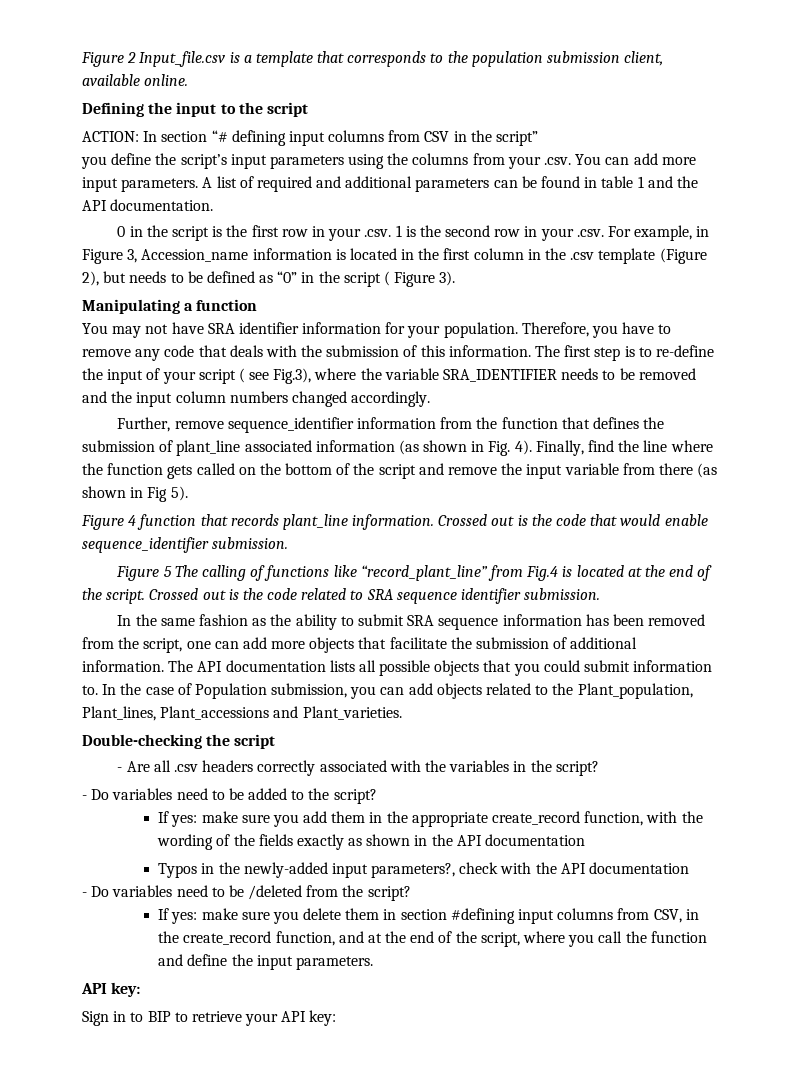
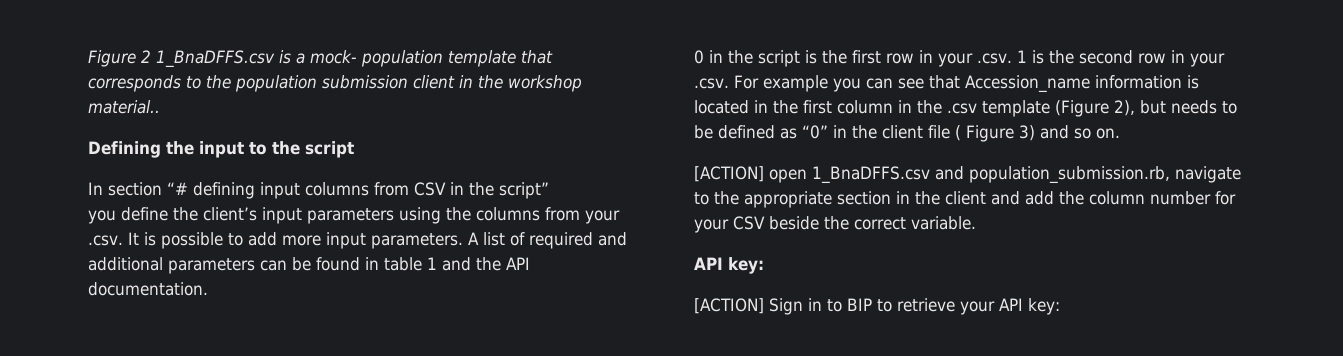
- Figure 2 Input_file.csv is a template that corresponds to the population submission client, available online.
+ Figure 2 1_BnaDFFS.csv is a mock- population template that corresponds to the population submission client in the workshop material..
- ACTION: In section “# defining input columns from CSV in the script”
+ In section “# defining input columns from CSV in the script”
- you define the script’s input parameters using the columns from your .csv. You can add more input parameters.
+ you define the client’s input parameters using the columns from your .csv. It is possible to add more input parameters.
- 0 in the script is the first row in your .csv. 1 is the second row in your .csv. For example, in Figure 3, Accession_name information is located in the first column in the .csv template (Figure 2), but needs to be defined as “0” in the script ( Figure 3).
- Manipulating a function
- You may not have SRA identifier information for your population. Therefore, you have to remove any code that deals with the submission of this information. The first step is to re-define the input of your script ( see Fig.3), where the variable SRA_IDENTIFIER needs to be removed and the input column numbers changed accordingly.
- Further, remove sequence_identifier information from the function that defines the submission of plant_line associated information (as shown in Fig. 4). Finally, find the line where the function gets called on the bottom of the script and remove the input variable from there (as shown in Fig 5).
- Figure 4 function that records plant_line information. Crossed out is the code that would enable sequence_identifier submission.
- Figure 5 The calling of functions like “record_plant_line” from Fig.4 is located at the end of the script. Crossed out is the code related to SRA sequence identifier submission.
- In the same fashion as the ability to submit SRA sequence information has been removed from the script, one can add more objects that facilitate the submission of additional information. The API documentation lists all possible objects that you could submit information to. In the case of Population submission, you can add objects related to the Plant_population, Plant_lines, Plant_accessions and Plant_varieties.
- Double-checking the script
- - Are all .csv headers correctly associated with the variables in the script?
- - Do variables need to be added to the script?
- If yes: make sure you add them in the appropriate create_record function, with the wording of the fields exactly as shown in the API documentation
- Typos in the newly-added input parameters?, check with the API documentation
- - Do variables need to be /deleted from the script?
- If yes: make sure you delete them in section #defining input columns from CSV, in the create_record function, and at the end of the script, where you call the function and define the input parameters.
+ 0 in the script is the first row in your .csv. 1 is the second row in your .csv. For example you can see that Accession_name information is located in the first column in the .csv template (Figure 2), but needs to be defined as “0” in the client file ( Figure 3) and so on.
+ [ACTION] open 1_BnaDFFS.csv and population_submission.rb, navigate to the appropriate section in the client and add the column number for your CSV beside the correct variable.
- Sign in to BIP to retrieve your API key:
+ [ACTION] Sign in to BIP to retrieve your API key:

